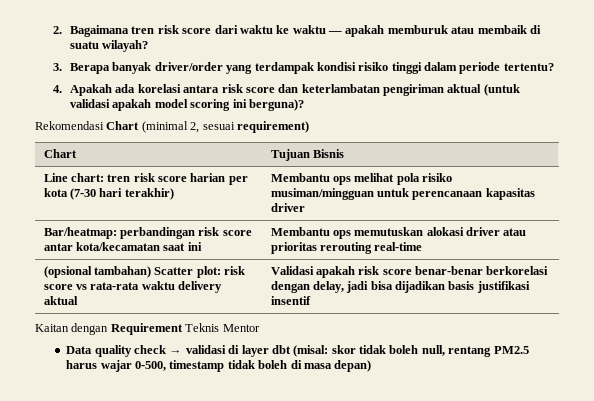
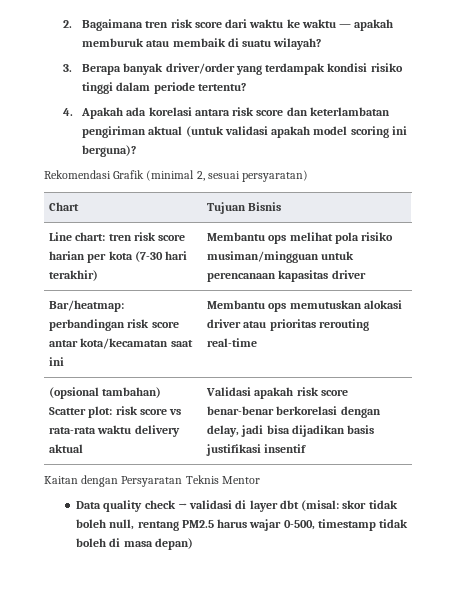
- Rekomendasi Chart (minimal 2, sesuai requirement)
+ Rekomendasi Grafik (minimal 2, sesuai persyaratan)
- Kaitan dengan Requirement Teknis Mentor
+ Kaitan dengan Persyaratan Teknis Mentor

